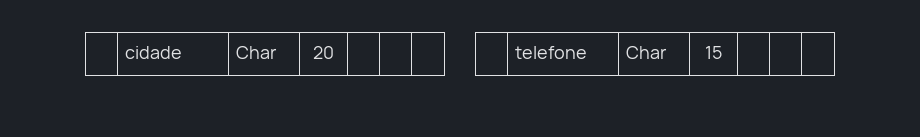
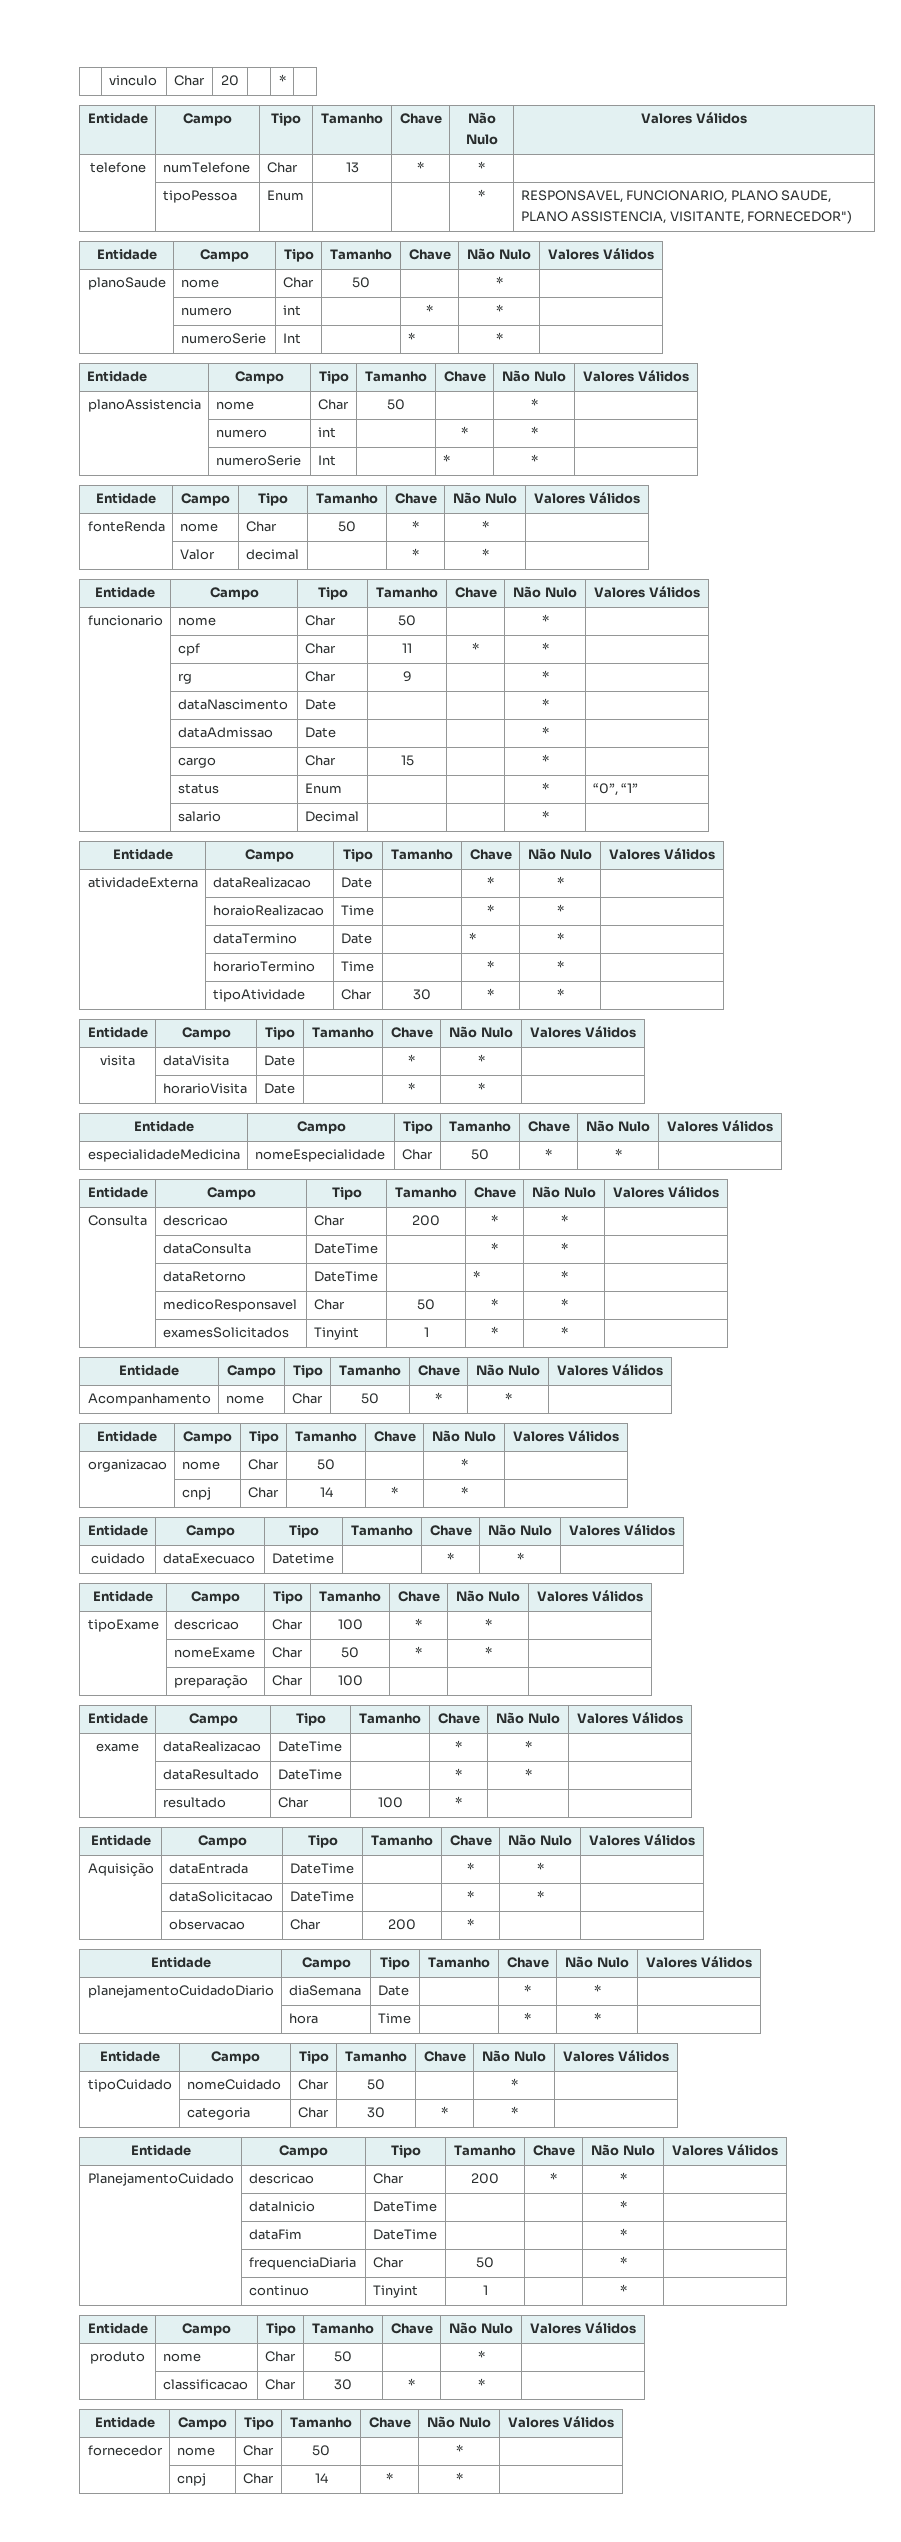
- | cidade | Char | 20 | | |
- | telefone | Char | 15 | | |
+ | vinculo | Char | 20 | | * |
+ Entidade | Campo | Tipo | Tamanho | Chave | Não Nulo | Valores Válidos
+ telefone | numTelefone | Char | 13 | * | * |
+ | tipoPessoa | Enum | | | * | RESPONSAVEL, FUNCIONARIO, PLANO SAUDE, PLANO ASSISTENCIA, VISITANTE, FORNECEDOR")
+ Entidade | Campo | Tipo | Tamanho | Chave | Não Nulo | Valores Válidos
+ planoSaude | nome | Char | 50 | | * |
+ | numero | int | | * | * |
+ | numeroSerie | Int | | * | * |
+ Entidade | Campo | Tipo | Tamanho | Chave | Não Nulo | Valores Válidos
+ planoAssistencia | nome | Char | 50 | | * |
+ | numero | int | | * | * |
+ | numeroSerie | Int | | * | * |
+ Entidade | Campo | Tipo | Tamanho | Chave | Não Nulo | Valores Válidos
+ fonteRenda | nome | Char | 50 | * | * |
+ | Valor | decimal | | * | * |
+ Entidade | Campo | Tipo | Tamanho | Chave | Não Nulo | Valores Válidos
+ funcionario | nome | Char | 50 | | * |
+ | cpf | Char | 11 | * | * |
+ | rg | Char | 9 | | * |
+ | dataNascimento | Date | | | * |
+ | dataAdmissao | Date | | | * |
+ | cargo | Char | 15 | | * |
+ | status | Enum | | | * | “0”, “1”
+ | salario | Decimal | | | * |
+ Entidade | Campo | Tipo | Tamanho | Chave | Não Nulo | Valores Válidos
+ atividadeExterna | dataRealizacao | Date | | * | * |
+ | horaioRealizacao | Time | | * | * |
+ | dataTermino | Date | | * | * |
+ | horarioTermino | Time | | * | * |
+ | tipoAtividade | Char | 30 | * | * |
+ Entidade | Campo | Tipo | Tamanho | Chave | Não Nulo | Valores Válidos
+ visita | dataVisita | Date | | * | * |
+ | horarioVisita | Date | | * | * |
+ Entidade | Campo | Tipo | Tamanho | Chave | Não Nulo | Valores Válidos
+ especialidadeMedicina | nomeEspecialidade | Char | 50 | * | * |
+ Entidade | Campo | Tipo | Tamanho | Chave | Não Nulo | Valores Válidos
+ Consulta | descricao | Char | 200 | * | * |
+ | dataConsulta | DateTime | | * | * |
+ | dataRetorno | DateTime | | * | * |
+ | medicoResponsavel | Char | 50 | * | * |
+ | examesSolicitados | Tinyint | 1 | * | * |
+ Entidade | Campo | Tipo | Tamanho | Chave | Não Nulo | Valores Válidos
+ Acompanhamento | nome | Char | 50 | * | * |
+ Entidade | Campo | Tipo | Tamanho | Chave | Não Nulo | Valores Válidos
+ organizacao | nome | Char | 50 | | * |
+ | cnpj | Char | 14 | * | * |
+ Entidade | Campo | Tipo | Tamanho | Chave | Não Nulo | Valores Válidos
+ cuidado | dataExecuaco | Datetime | | * | * |
+ Entidade | Campo | Tipo | Tamanho | Chave | Não Nulo | Valores Válidos
+ tipoExame | descricao | Char | 100 | * | * |
+ | nomeExame | Char | 50 | * | * |
+ | preparação | Char | 100 | | |
+ Entidade | Campo | Tipo | Tamanho | Chave | Não Nulo | Valores Válidos
+ exame | dataRealizacao | DateTime | | * | * |
+ | dataResultado | DateTime | | * | * |
+ | resultado | Char | 100 | * | |
+ Entidade | Campo | Tipo | Tamanho | Chave | Não Nulo | Valores Válidos
+ Aquisição | dataEntrada | DateTime | | * | * |
+ | dataSolicitacao | DateTime | | * | * |
+ | observacao | Char | 200 | * | |
+ Entidade | Campo | Tipo | Tamanho | Chave | Não Nulo | Valores Válidos
+ planejamentoCuidadoDiario | diaSemana | Date | | * | * |
+ | hora | Time | | * | * |
+ Entidade | Campo | Tipo | Tamanho | Chave | Não Nulo | Valores Válidos
+ tipoCuidado | nomeCuidado | Char | 50 | | * |
+ | categoria | Char | 30 | * | * |
+ Entidade | Campo | Tipo | Tamanho | Chave | Não Nulo | Valores Válidos
+ PlanejamentoCuidado | descricao | Char | 200 | * | * |
+ | dataInicio | DateTime | | | * |
+ | dataFim | DateTime | | | * |
+ | frequenciaDiaria | Char | 50 | | * |
+ | continuo | Tinyint | 1 | | * |
+ Entidade | Campo | Tipo | Tamanho | Chave | Não Nulo | Valores Válidos
+ produto | nome | Char | 50 | | * |
+ | classificacao | Char | 30 | * | * |
+ Entidade | Campo | Tipo | Tamanho | Chave | Não Nulo | Valores Válidos
+ fornecedor | nome | Char | 50 | | * |
+ | cnpj | Char | 14 | * | * |

